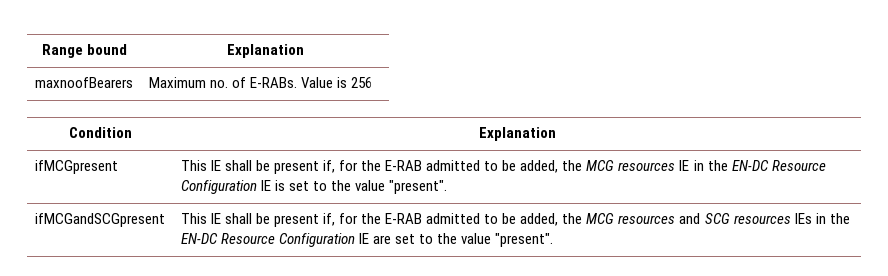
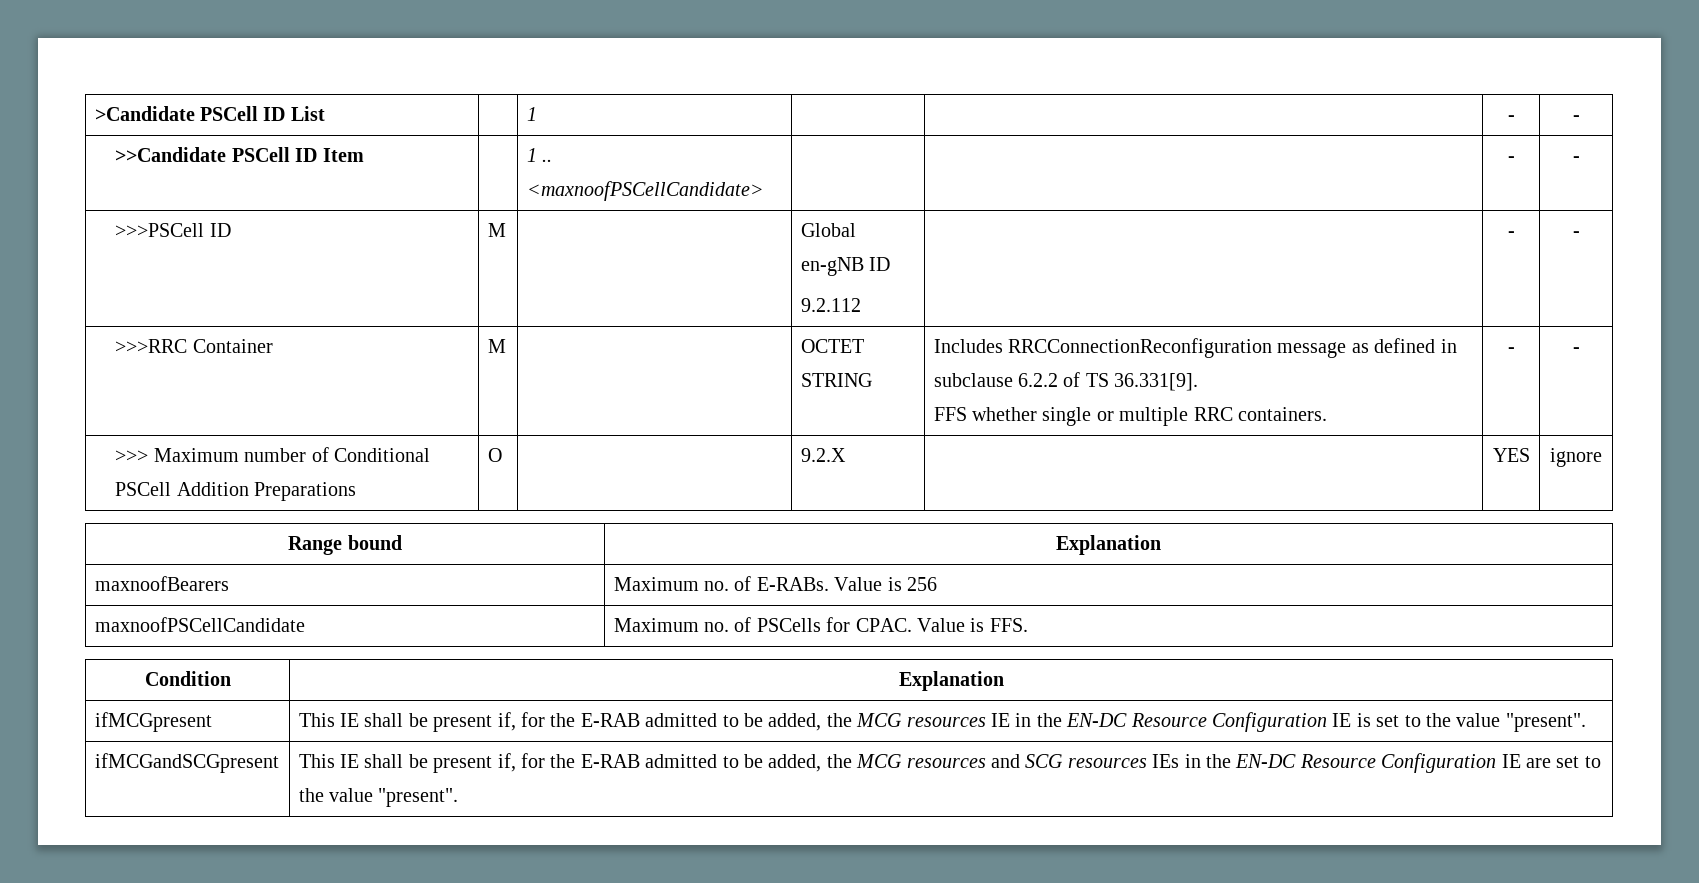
+ >Candidate PSCell ID List | | 1 | | | - | -
+ >>Candidate PSCell ID Item | | 1 .. <maxnoofPSCellCandidate> | | | - | -
+ >>>PSCell ID | M | | Global en-gNB ID
+ 9.2.112 | | - | -
+ >>>RRC Container | M | | OCTET STRING | Includes RRCConnectionReconfiguration message as defined in subclause 6.2.2 of TS 36.331[9].
+ FFS whether single or multiple RRC containers. | - | -
+ >>> Maximum number of Conditional PSCell Addition Preparations | O | | 9.2.X | | YES | ignore
+ maxnoofPSCellCandidate | Maximum no. of PSCells for CPAC. Value is FFS.

